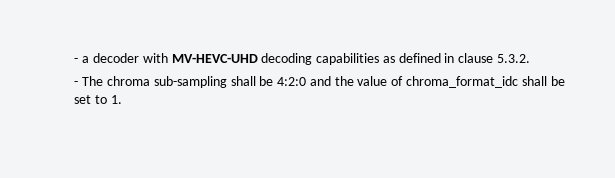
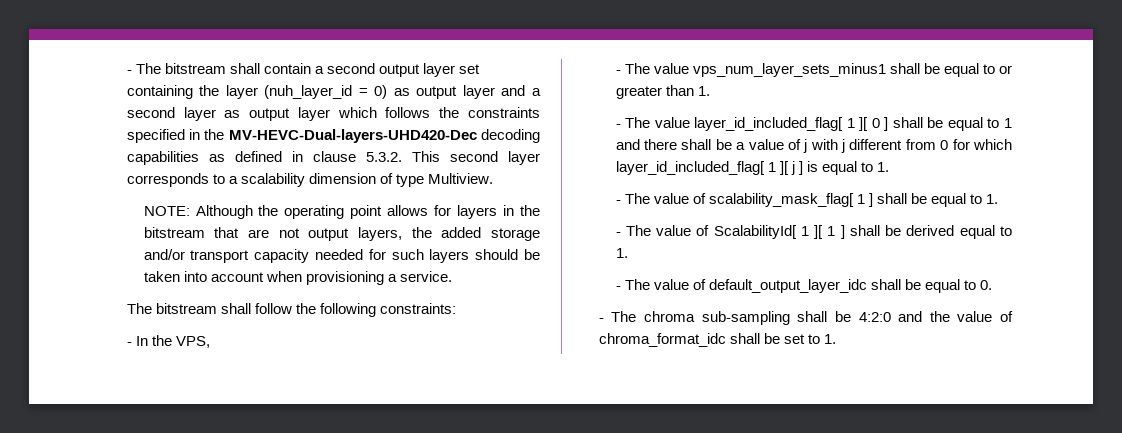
- - a decoder with MV-HEVC-UHD decoding capabilities as defined in clause 5.3.2.
+ - The bitstream shall contain a second output layer set containing the layer (nuh_layer_id = 0) as output layer and a second layer as output layer which follows the constraints specified in the MV-HEVC-Dual-layers-UHD420-Dec decoding capabilities as defined in clause 5.3.2. This second layer corresponds to a scalability dimension of type Multiview.
+ NOTE: Although the operating point allows for layers in the bitstream that are not output layers, the added storage and/or transport capacity needed for such layers should be taken into account when provisioning a service.
+ The bitstream shall follow the following constraints:
+ - In the VPS,
+ - The value vps_num_layer_sets_minus1 shall be equal to or greater than 1.
+ - The value layer_id_included_flag[ 1 ][ 0 ] shall be equal to 1 and there shall be a value of j with j different from 0 for which layer_id_included_flag[ 1 ][ j ] is equal to 1.
+ - The value of scalability_mask_flag[ 1 ] shall be equal to 1.
+ - The value of ScalabilityId[ 1 ][ 1 ] shall be derived equal to 1.
+ - The value of default_output_layer_idc shall be equal to 0.

